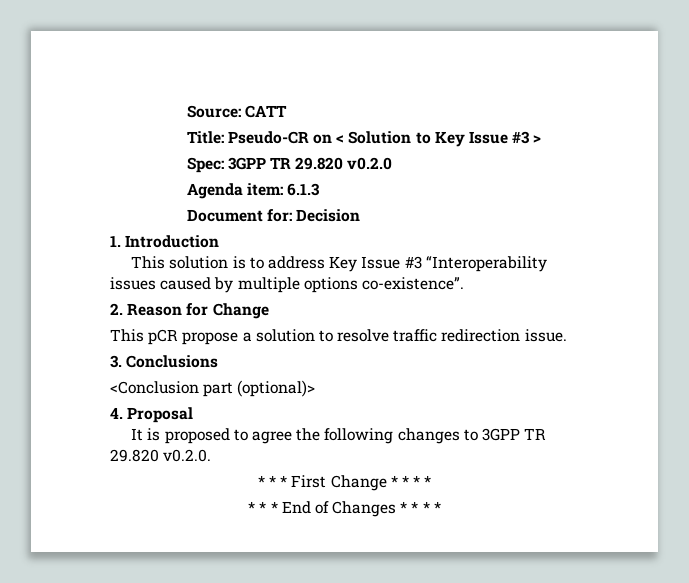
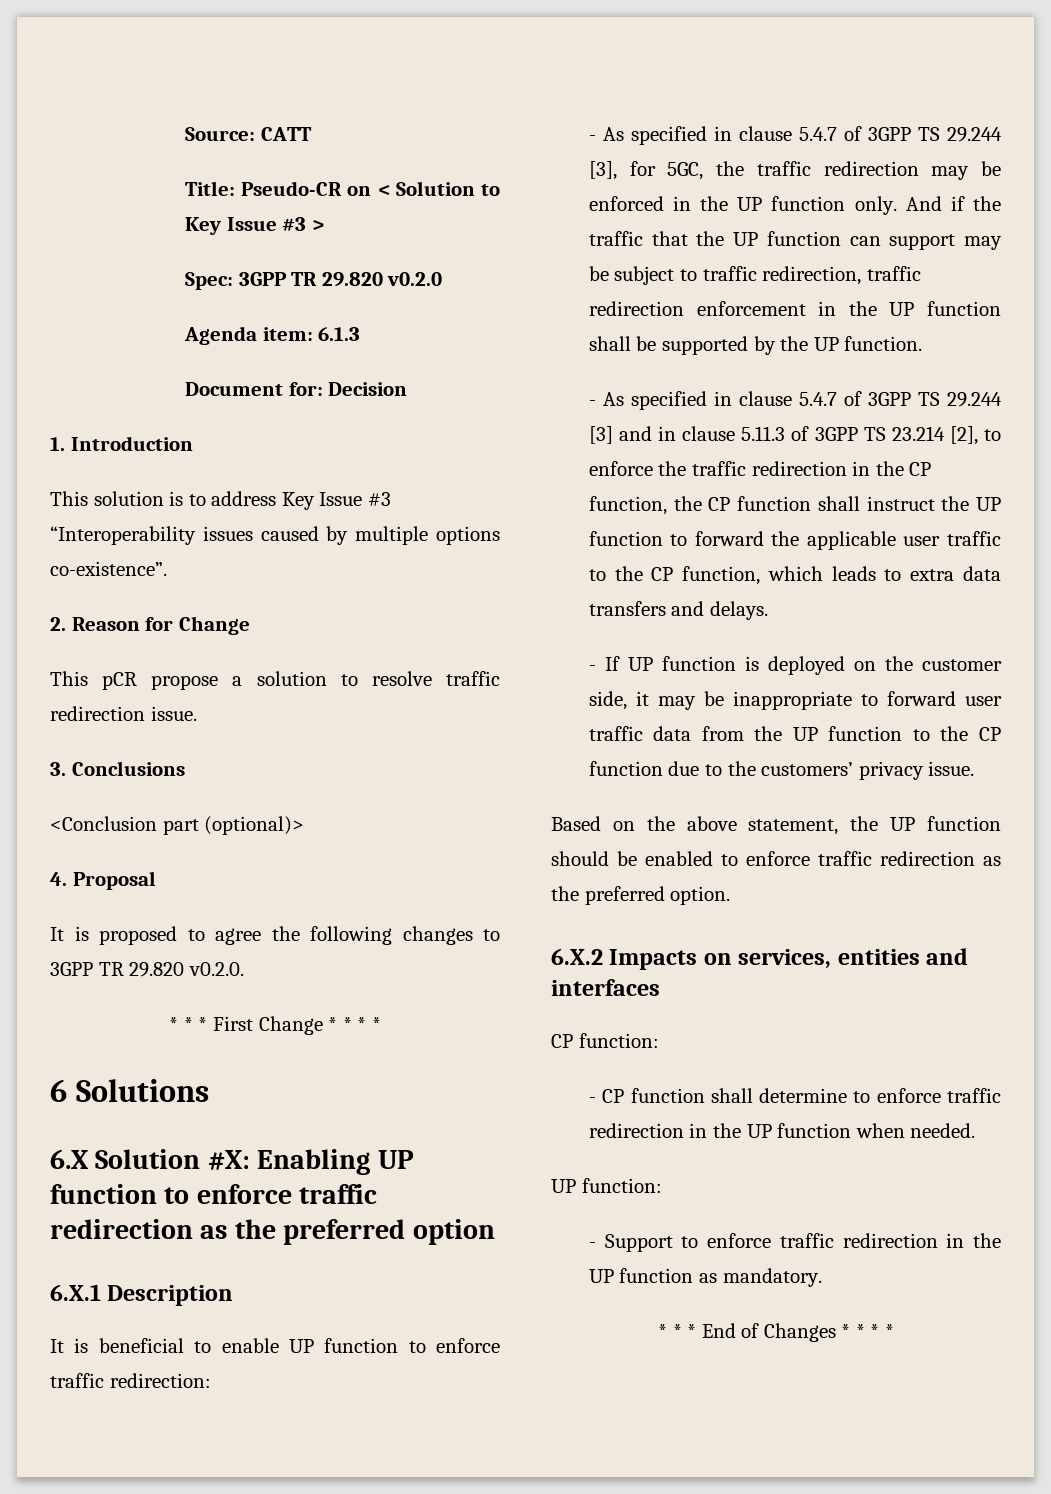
+ 6 Solutions
+ 6.X Solution #X: Enabling UP function to enforce traffic redirection as the preferred option
+ 6.X.1 Description
+ It is beneficial to enable UP function to enforce traffic redirection:
+ - As specified in clause 5.4.7 of 3GPP TS 29.244 [3], for 5GC, the traffic redirection may be enforced in the UP function only. And if the traffic that the UP function can support may be subject to traffic redirection, traffic redirection enforcement in the UP function shall be supported by the UP function.
+ - As specified in clause 5.4.7 of 3GPP TS 29.244 [3] and in clause 5.11.3 of 3GPP TS 23.214 [2], to enforce the traffic redirection in the CP function, the CP function shall instruct the UP function to forward the applicable user traffic to the CP function, which leads to extra data transfers and delays.
+ - If UP function is deployed on the customer side, it may be inappropriate to forward user traffic data from the UP function to the CP function due to the customers’ privacy issue.
+ Based on the above statement, the UP function should be enabled to enforce traffic redirection as the preferred option.
+ 6.X.2 Impacts on services, entities and interfaces
+ CP function:
+ - CP function shall determine to enforce traffic redirection in the UP function when needed.
+ UP function:
+ - Support to enforce traffic redirection in the UP function as mandatory.

